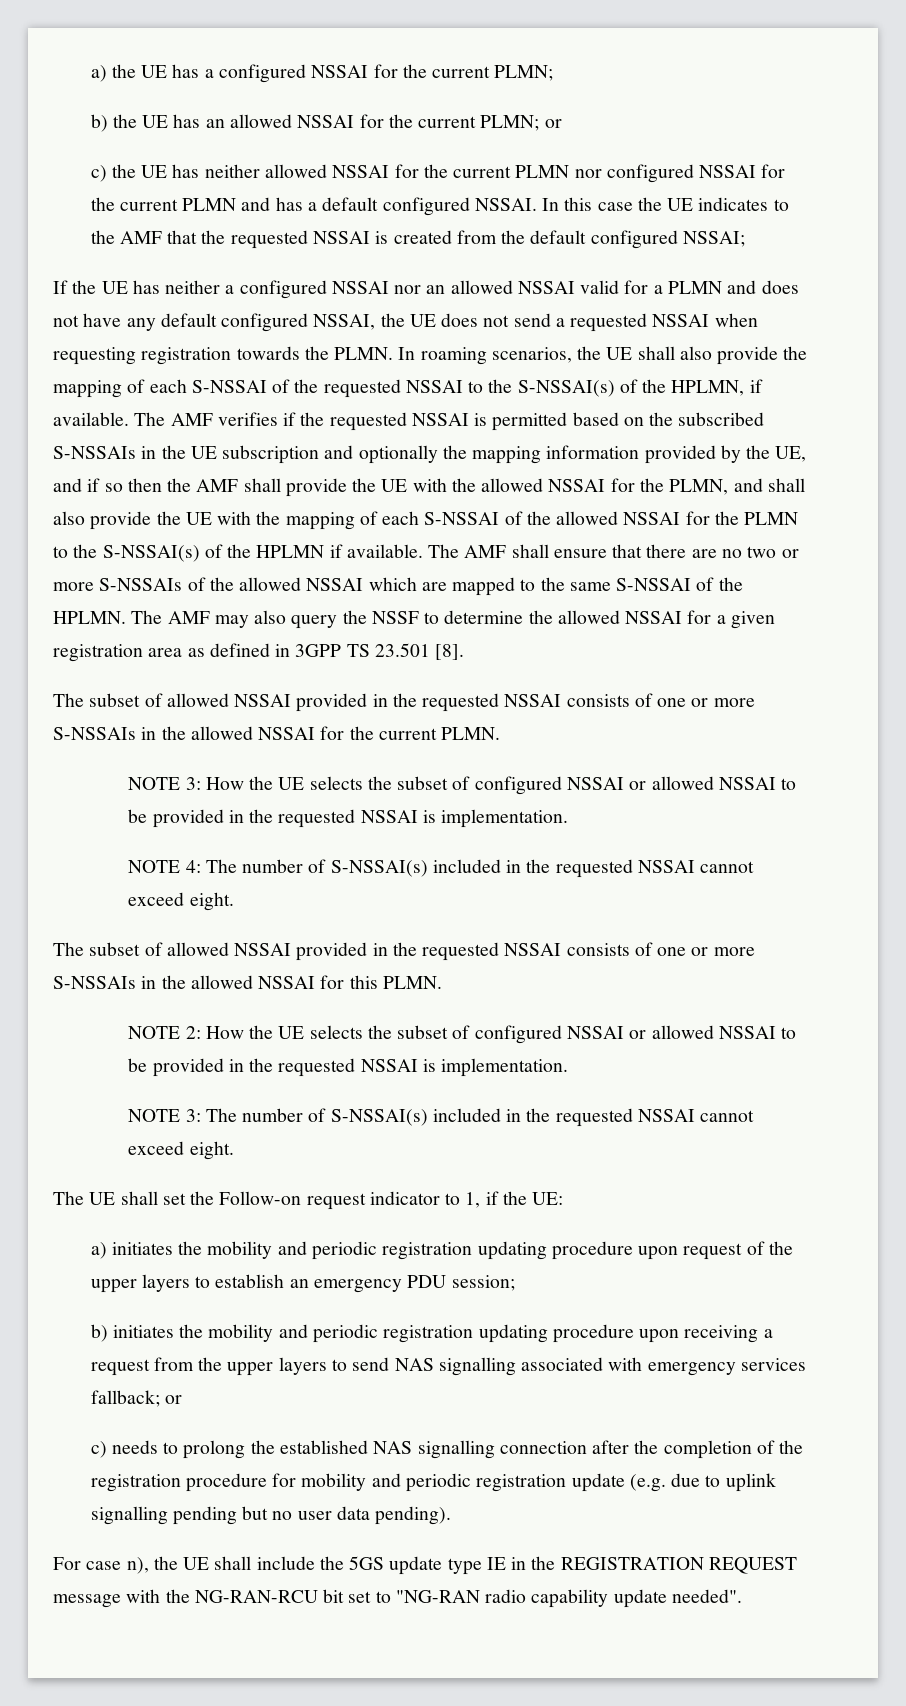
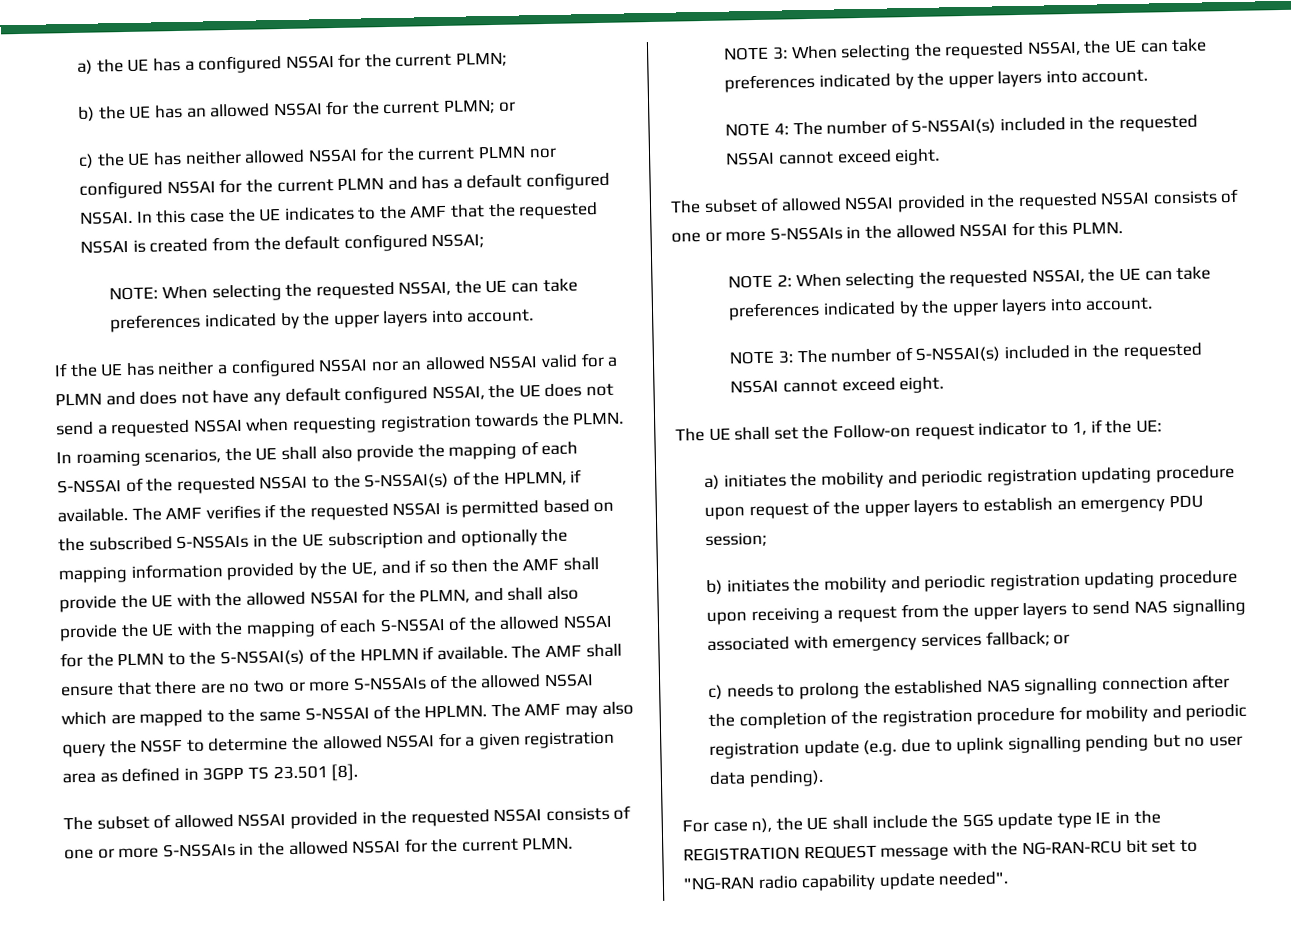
+ NOTE: When selecting the requested NSSAI, the UE can take preferences indicated by the upper layers into account.
- NOTE 3: How the UE selects the subset of configured NSSAI or allowed NSSAI to be provided in the requested NSSAI is implementation.
+ NOTE 3: When selecting the requested NSSAI, the UE can take preferences indicated by the upper layers into account.
- NOTE 2: How the UE selects the subset of configured NSSAI or allowed NSSAI to be provided in the requested NSSAI is implementation.
+ NOTE 2: When selecting the requested NSSAI, the UE can take preferences indicated by the upper layers into account.

